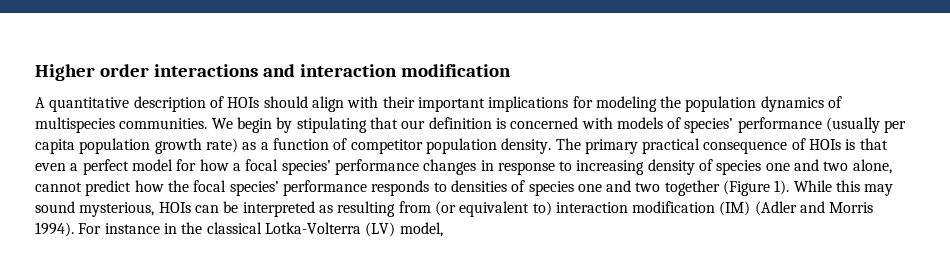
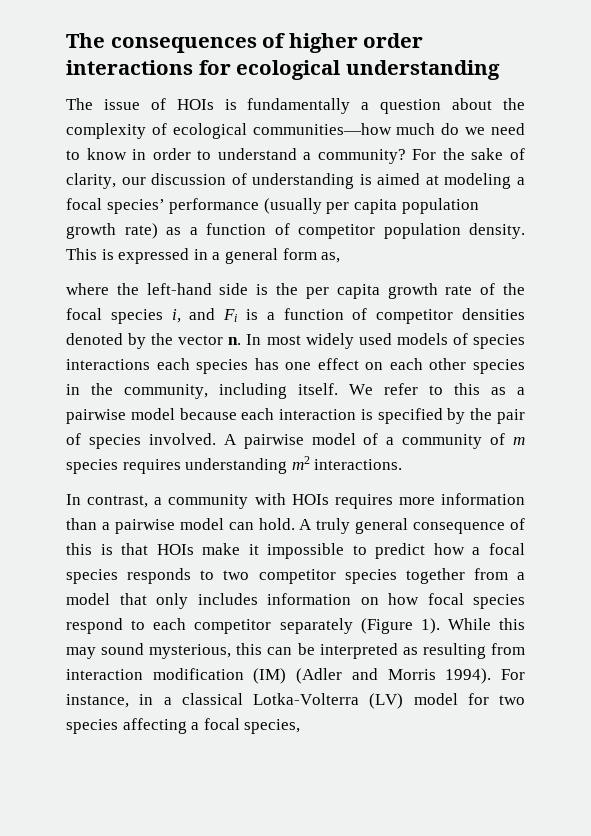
- Higher order interactions and interaction modification
- A quantitative description of HOIs should align with their important implications for modeling the population dynamics of multispecies communities. We begin by stipulating that our definition is concerned with models of species’ performance (usually per capita population growth rate) as a function of competitor population density.
+ The consequences of higher order interactions for ecological understanding
+ The issue of HOIs is fundamentally a question about the complexity of ecological communities—how much do we need to know in order to understand a community? For the sake of clarity, our discussion of understanding is aimed at modeling a focal species’ performance (usually per capita population growth rate) as a function of competitor population density.
- The primary practical consequence of HOIs is that even a perfect model for how a focal species’ performance changes in response to increasing density of species one and two alone, cannot predict how the focal species’ performance responds to densities of species one and two together (Figure 1).
+ This is expressed in a general form as,
+ where the left-hand side is the per capita growth rate of the focal species i, and Fi is a function of competitor densities denoted by the vector n. In most widely used models of species interactions each species has one effect on each other species in the community, including itself. We refer to this as a pairwise model because each interaction is specified by the pair of species involved. A pairwise model of a community of m species requires understanding m2 interactions.
+ In contrast, a community with HOIs requires more information than a pairwise model can hold. A truly general consequence of this is that HOIs make it impossible to predict how a focal species responds to two competitor species together from a model that only includes information on how focal species respond to each competitor separately (Figure 1).
- While this may sound mysterious, HOIs can be interpreted as resulting from (or equivalent to) interaction modification (IM) (Adler and Morris 1994).
+ While this may sound mysterious, this can be interpreted as resulting from interaction modification (IM) (Adler and Morris 1994).
- For instance in the classical Lotka-Volterra (LV) model,
+ For instance, in a classical Lotka-Volterra (LV) model for two species affecting a focal species,

